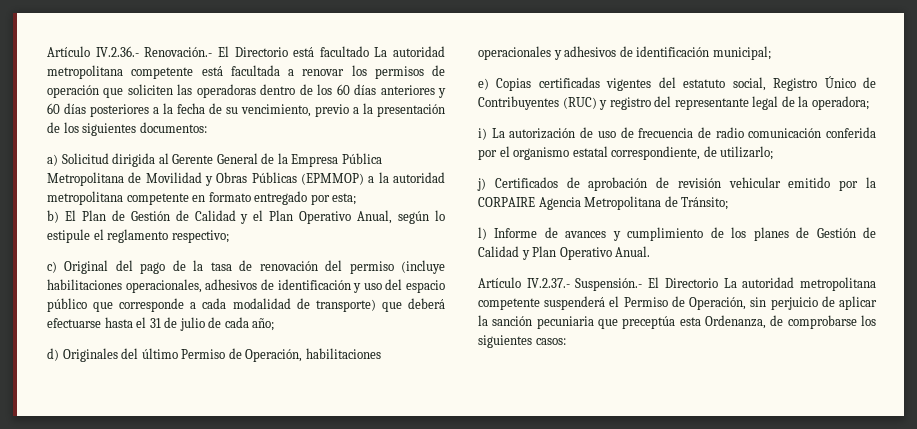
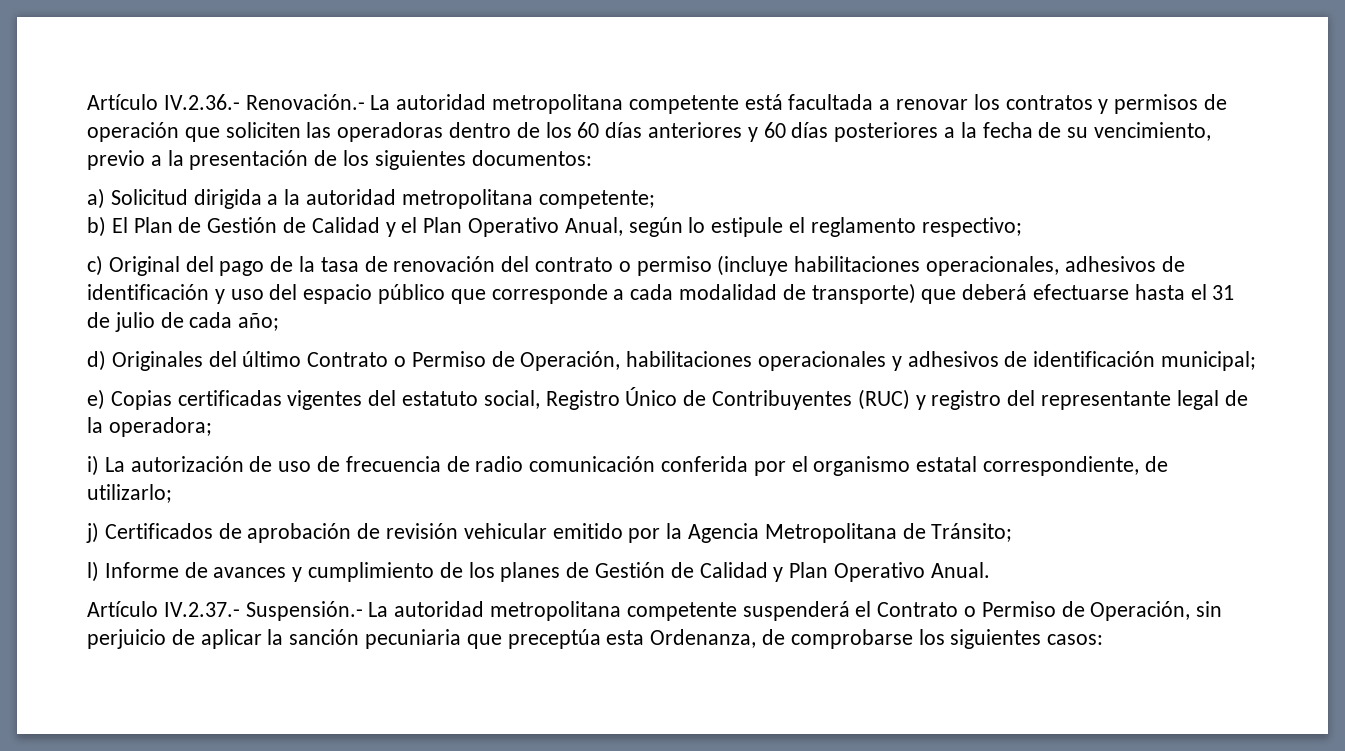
- Artículo IV.2.36.- Renovación.- El Directorio está facultado La autoridad metropolitana competente está facultada a renovar los permisos de operación que soliciten las operadoras dentro de los 60 días anteriores y 60 días posteriores a la fecha de su vencimiento, previo a la presentación de los siguientes documentos:
+ Artículo IV.2.36.- Renovación.- La autoridad metropolitana competente está facultada a renovar los contratos y permisos de operación que soliciten las operadoras dentro de los 60 días anteriores y 60 días posteriores a la fecha de su vencimiento, previo a la presentación de los siguientes documentos:
- a) Solicitud dirigida al Gerente General de la Empresa Pública Metropolitana de Movilidad y Obras Públicas (EPMMOP) a la autoridad metropolitana competente en formato entregado por esta;
+ a) Solicitud dirigida a la autoridad metropolitana competente;
- c) Original del pago de la tasa de renovación del permiso (incluye habilitaciones operacionales, adhesivos de identificación y uso del espacio público que corresponde a cada modalidad de transporte) que deberá efectuarse hasta el 31 de julio de cada año;
+ c) Original del pago de la tasa de renovación del contrato o permiso (incluye habilitaciones operacionales, adhesivos de identificación y uso del espacio público que corresponde a cada modalidad de transporte) que deberá efectuarse hasta el 31 de julio de cada año;
- d) Originales del último Permiso de Operación, habilitaciones operacionales y adhesivos de identificación municipal;
+ d) Originales del último Contrato o Permiso de Operación, habilitaciones operacionales y adhesivos de identificación municipal;
- j) Certificados de aprobación de revisión vehicular emitido por la CORPAIRE Agencia Metropolitana de Tránsito;
+ j) Certificados de aprobación de revisión vehicular emitido por la Agencia Metropolitana de Tránsito;
- Artículo IV.2.37.- Suspensión.- El Directorio La autoridad metropolitana competente suspenderá el Permiso de Operación, sin perjuicio de aplicar la sanción pecuniaria que preceptúa esta Ordenanza, de comprobarse los siguientes casos:
+ Artículo IV.2.37.- Suspensión.- La autoridad metropolitana competente suspenderá el Contrato o Permiso de Operación, sin perjuicio de aplicar la sanción pecuniaria que preceptúa esta Ordenanza, de comprobarse los siguientes casos:

